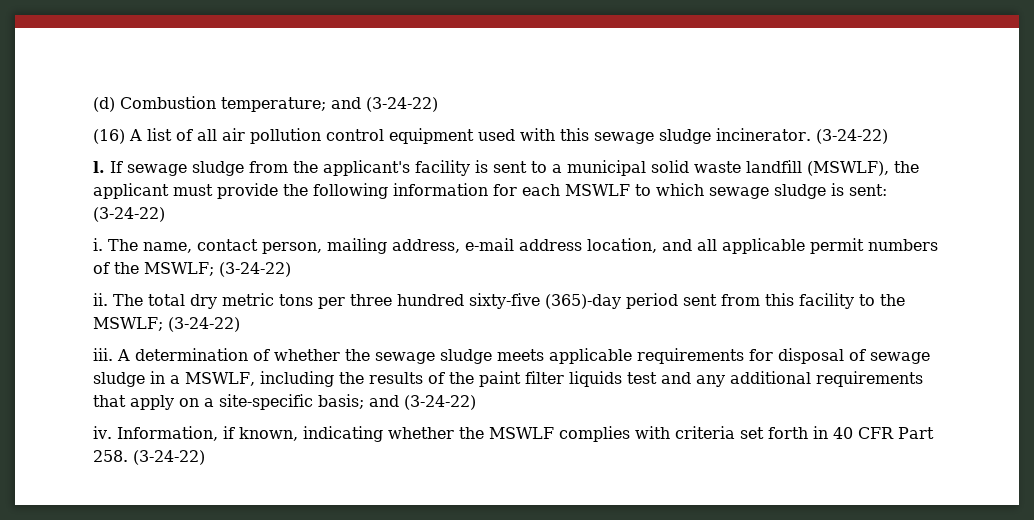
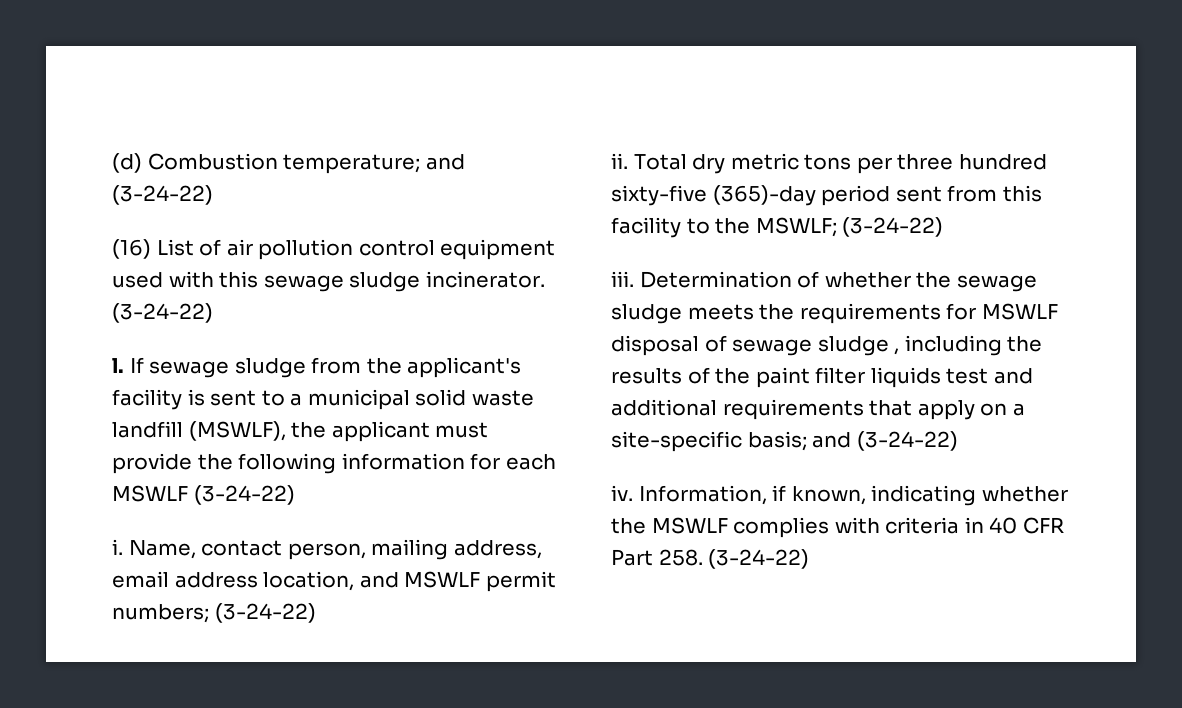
- (16) A list of all air pollution control equipment used with this sewage sludge incinerator.
+ (16) List of air pollution control equipment used with this sewage sludge incinerator.
- If sewage sludge from the applicant's facility is sent to a municipal solid waste landfill (MSWLF), the applicant must provide the following information for each MSWLF to which sewage sludge is sent: (3-24-22)
+ If sewage sludge from the applicant's facility is sent to a municipal solid waste landfill (MSWLF), the applicant must provide the following information for each MSWLF (3-24-22)
- The name, contact person, mailing address, e-mail address location, and all applicable permit numbers of the MSWLF; (3-24-22)
+ Name, contact person, mailing address, email address location, and MSWLF permit numbers; (3-24-22)
- The total dry metric tons per three hundred sixty-five (365)-day period sent from this facility to the MSWLF; (3-24-22)
+ Total dry metric tons per three hundred sixty-five (365)-day period sent from this facility to the MSWLF; (3-24-22)
- A determination of whether the sewage sludge meets applicable requirements for disposal of sewage sludge in a MSWLF, including the results of the paint filter liquids test and any additional requirements that apply on a site-specific basis; and (3-24-22)
+ Determination of whether the sewage sludge meets the requirements for MSWLF disposal of sewage sludge , including the results of the paint filter liquids test and additional requirements that apply on a site-specific basis; and (3-24-22)
- Information, if known, indicating whether the MSWLF complies with criteria set forth in 40 CFR Part 258. (3-24-22)
+ Information, if known, indicating whether the MSWLF complies with criteria in 40 CFR Part 258. (3-24-22)

